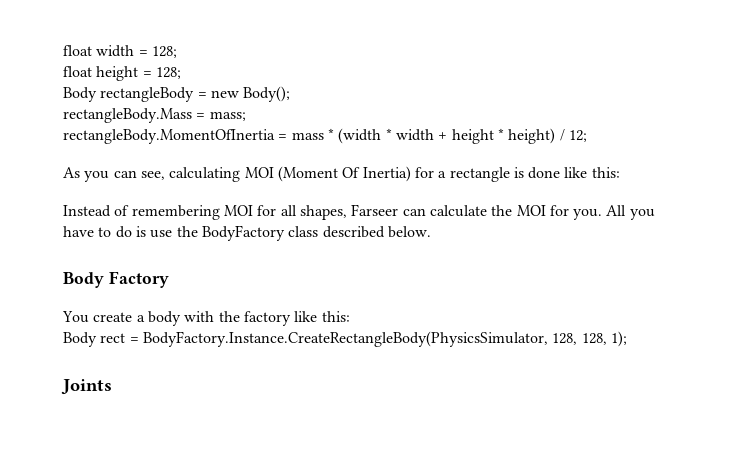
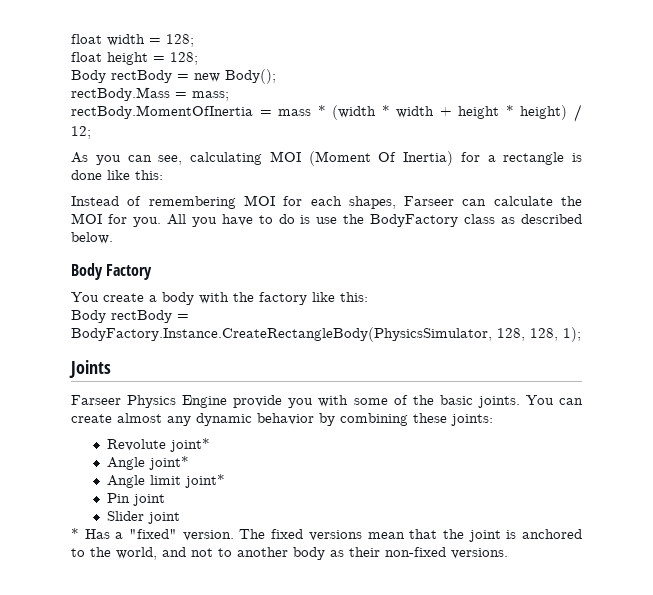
- Body rectangleBody = new Body();
+ Body rectBody = new Body();
- rectangleBody.Mass = mass;
+ rectBody.Mass = mass;
- rectangleBody.MomentOfInertia = mass * (width * width + height * height) / 12;
+ rectBody.MomentOfInertia = mass * (width * width + height * height) / 12;
- Instead of remembering MOI for all shapes, Farseer can calculate the MOI for you.
+ Instead of remembering MOI for each shapes, Farseer can calculate the MOI for you.
- All you have to do is use the BodyFactory class described below.
+ All you have to do is use the BodyFactory class as described below.
- Body rect = BodyFactory.Instance.CreateRectangleBody(PhysicsSimulator, 128, 128, 1);
+ Body rectBody = BodyFactory.Instance.CreateRectangleBody(PhysicsSimulator, 128, 128, 1);
+ Farseer Physics Engine provide you with some of the basic joints. You can create almost any dynamic behavior by combining these joints:
+ Revolute joint*
+ Angle joint*
+ Angle limit joint*
+ Pin joint
+ Slider joint
+ * Has a "fixed" version. The fixed versions mean that the joint is anchored to the world, and not to another body as their non-fixed versions.

